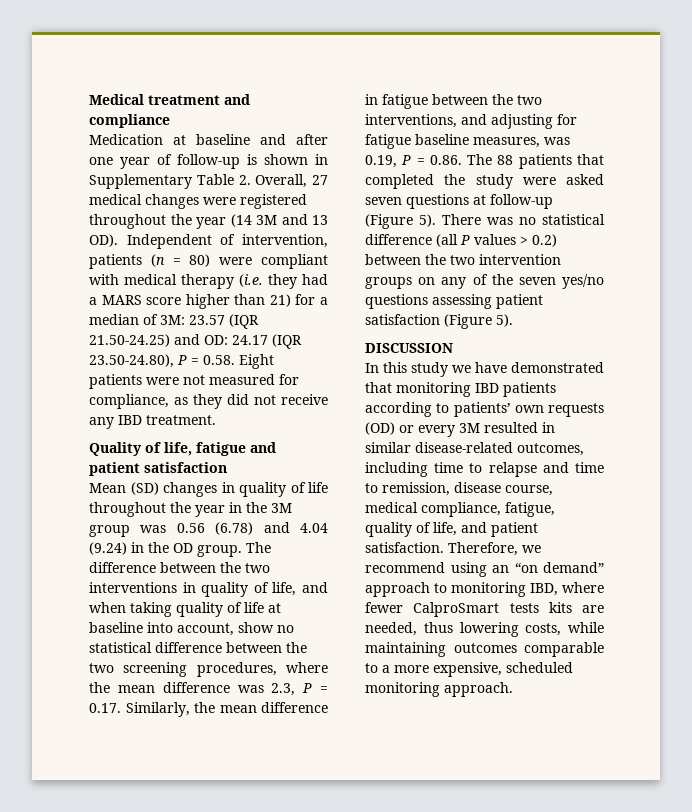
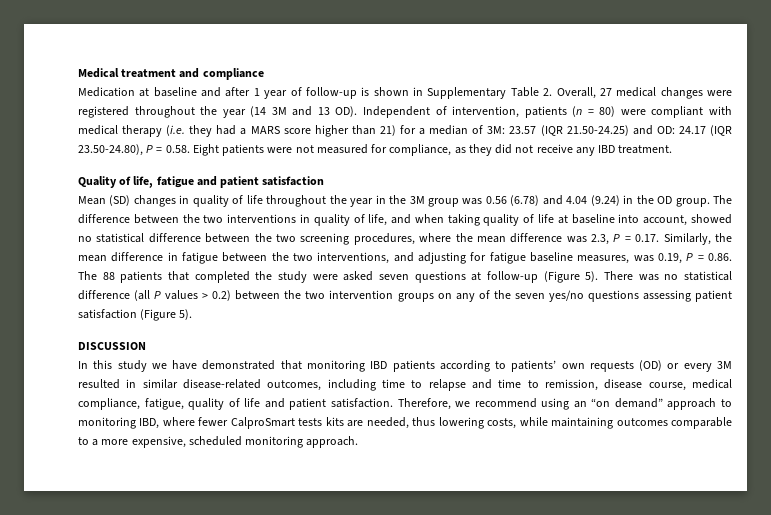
- Medication at baseline and after one year of follow-up is shown in Supplementary Table 2. Overall, 27 medical changes were registered throughout the year (14 3M and 13 OD). Independent of intervention, patients (n = 80) were compliant with medical therapy (i.e. they had a MARS score higher than 21) for a median of 3M:
+ Medication at baseline and after 1 year of follow-up is shown in Supplementary Table 2. Overall, 27 medical changes were registered throughout the year (14 3M and 13 OD). Independent of intervention, patients (n = 80) were compliant with medical therapy (i.e. they had a MARS score higher than 21) for a median of 3M:
- The difference between the two interventions in quality of life, and when taking quality of life at baseline into account, show no statistical difference between the two screening procedures, where the mean difference was 2.3, P = 0.17. Similarly, the mean difference in fatigue between the two interventions, and adjusting for fatigue baseline measures, was 0.19, P = 0.86. The 88 patients that completed the study were asked seven questions at follow-up (Figure 5).
+ The difference between the two interventions in quality of life, and when taking quality of life at baseline into account, showed no statistical difference between the two screening procedures, where the mean difference was 2.3, P = 0.17. Similarly, the mean difference in fatigue between the two interventions, and adjusting for fatigue baseline measures, was 0.19, P = 0.86. The 88 patients that completed the study were asked seven questions at follow-up (Figure 5).
- In this study we have demonstrated that monitoring IBD patients according to patients’ own requests (OD) or every 3M resulted in similar disease-related outcomes, including time to relapse and time to remission, disease course, medical compliance, fatigue, quality of life, and patient satisfaction.
+ In this study we have demonstrated that monitoring IBD patients according to patients’ own requests (OD) or every 3M resulted in similar disease-related outcomes, including time to relapse and time to remission, disease course, medical compliance, fatigue, quality of life and patient satisfaction.

